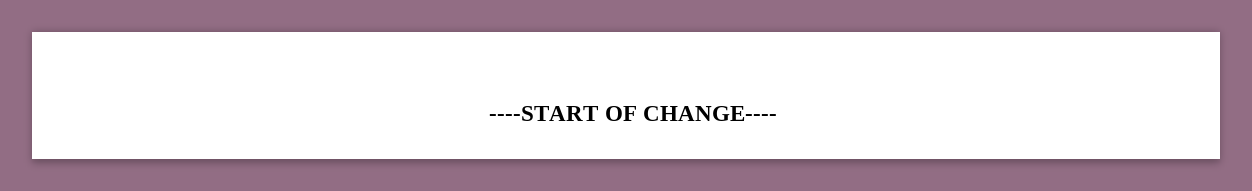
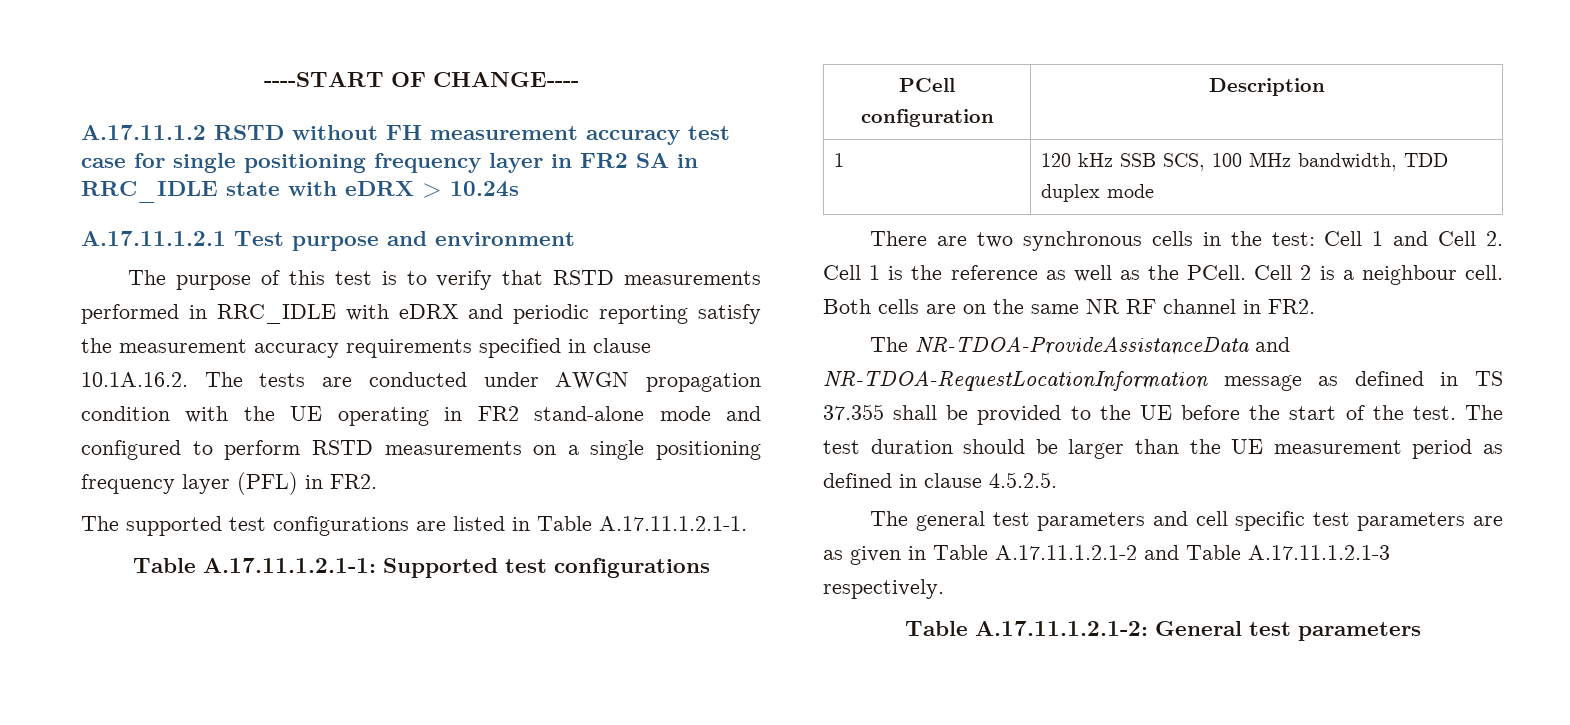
+ A.17.11.1.2 RSTD without FH measurement accuracy test case for single positioning frequency layer in FR2 SA in RRC_IDLE state with eDRX > 10.24s
+ A.17.11.1.2.1 Test purpose and environment
+ The purpose of this test is to verify that RSTD measurements performed in RRC_IDLE with eDRX and periodic reporting satisfy the measurement accuracy requirements specified in clause 10.1A.16.2. The tests are conducted under AWGN propagation condition with the UE operating in FR2 stand-alone mode and configured to perform RSTD measurements on a single positioning frequency layer (PFL) in FR2.
+ The supported test configurations are listed in Table A.17.11.1.2.1-1.
+ Table A.17.11.1.2.1-1: Supported test configurations
+ PCell configuration | Description
+ 1 | 120 kHz SSB SCS, 100 MHz bandwidth, TDD duplex mode
+ There are two synchronous cells in the test: Cell 1 and Cell 2. Cell 1 is the reference as well as the PCell. Cell 2 is a neighbour cell. Both cells are on the same NR RF channel in FR2.
+ The NR-TDOA-ProvideAssistanceData and NR-TDOA-RequestLocationInformation message as defined in TS 37.355 shall be provided to the UE before the start of the test. The test duration should be larger than the UE measurement period as defined in clause 4.5.2.5.
+ The general test parameters and cell specific test parameters are as given in Table A.17.11.1.2.1-2 and Table A.17.11.1.2.1-3 respectively.
+ Table A.17.11.1.2.1-2: General test parameters

